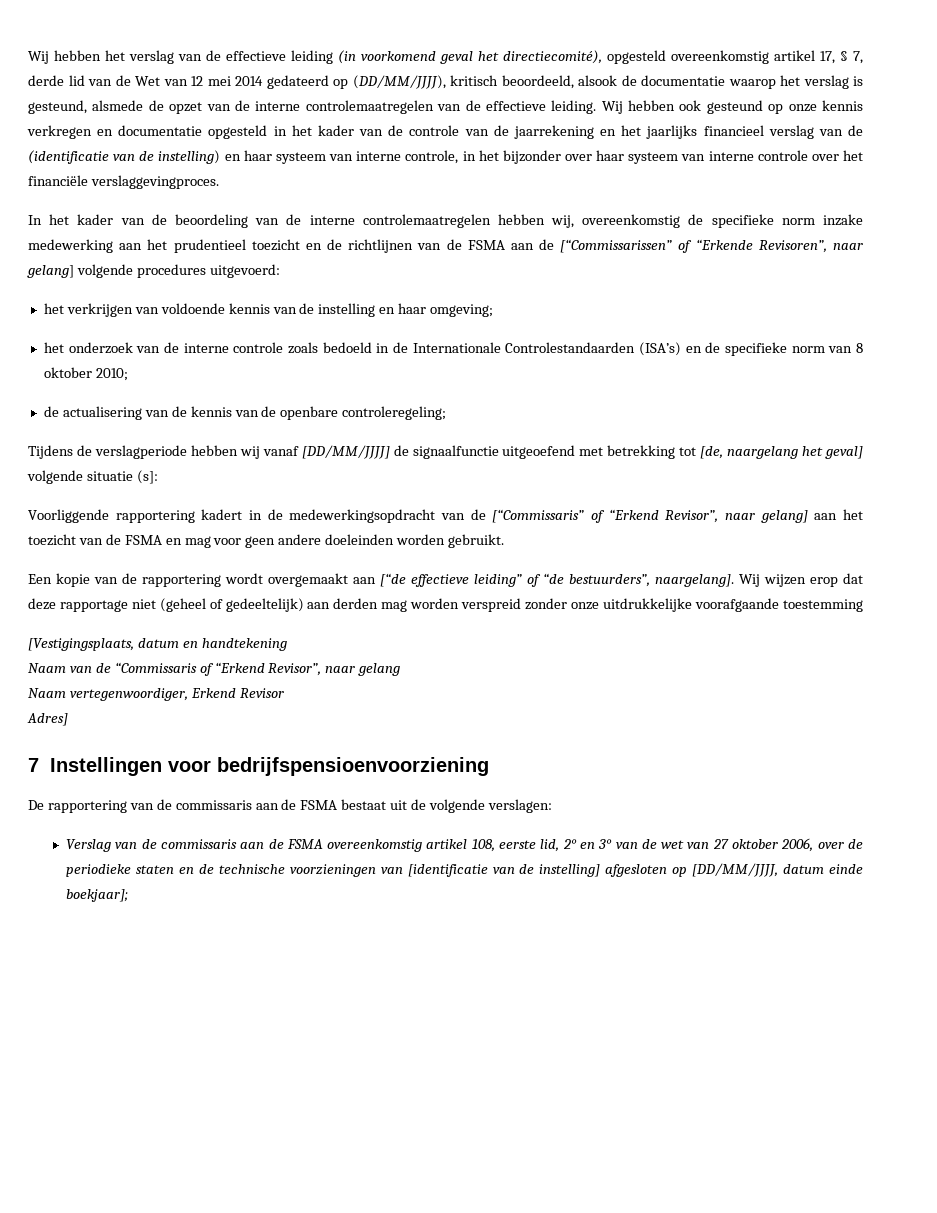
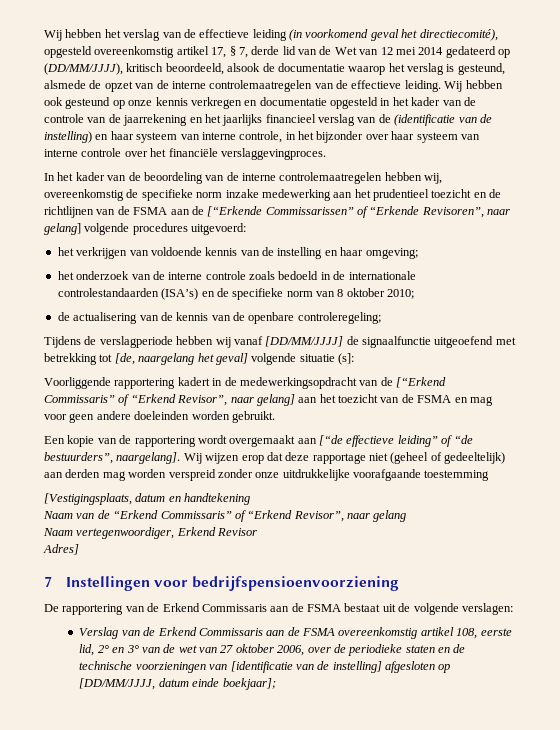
- In het kader van de beoordeling van de interne controlemaatregelen hebben wij, overeenkomstig de specifieke norm inzake medewerking aan het prudentieel toezicht en de richtlijnen van de FSMA aan de [“Commissarissen” of “Erkende Revisoren”, naar gelang] volgende procedures uitgevoerd:
+ In het kader van de beoordeling van de interne controlemaatregelen hebben wij, overeenkomstig de specifieke norm inzake medewerking aan het prudentieel toezicht en de richtlijnen van de FSMA aan de [“Erkende Commissarissen” of “Erkende Revisoren”, naar gelang] volgende procedures uitgevoerd:
- het onderzoek van de interne controle zoals bedoeld in de Internationale Controlestandaarden (ISA’s) en de specifieke norm van 8 oktober 2010;
+ het onderzoek van de interne controle zoals bedoeld in de internationale controlestandaarden (ISA’s) en de specifieke norm van 8 oktober 2010;
- Voorliggende rapportering kadert in de medewerkingsopdracht van de [“Commissaris” of “Erkend Revisor”, naar gelang] aan het toezicht van de FSMA en mag voor geen andere doeleinden worden gebruikt.
+ Voorliggende rapportering kadert in de medewerkingsopdracht van de [“Erkend Commissaris” of “Erkend Revisor”, naar gelang] aan het toezicht van de FSMA en mag voor geen andere doeleinden worden gebruikt.
- Naam van de “Commissaris of “Erkend Revisor”, naar gelang
+ Naam van de “Erkend Commissaris” of “Erkend Revisor”, naar gelang
- De rapportering van de commissaris aan de FSMA bestaat uit de volgende verslagen:
+ De rapportering van de Erkend Commissaris aan de FSMA bestaat uit de volgende verslagen:
- Verslag van de commissaris aan de FSMA overeenkomstig artikel 108, eerste lid, 2° en 3° van de wet van 27 oktober 2006, over de periodieke staten en de technische voorzieningen van [identificatie van de instelling] afgesloten op [DD/MM/JJJJ, datum einde boekjaar];
+ Verslag van de Erkend Commissaris aan de FSMA overeenkomstig artikel 108, eerste lid, 2° en 3° van de wet van 27 oktober 2006, over de periodieke staten en de technische voorzieningen van [identificatie van de instelling] afgesloten op [DD/MM/JJJJ, datum einde boekjaar];

